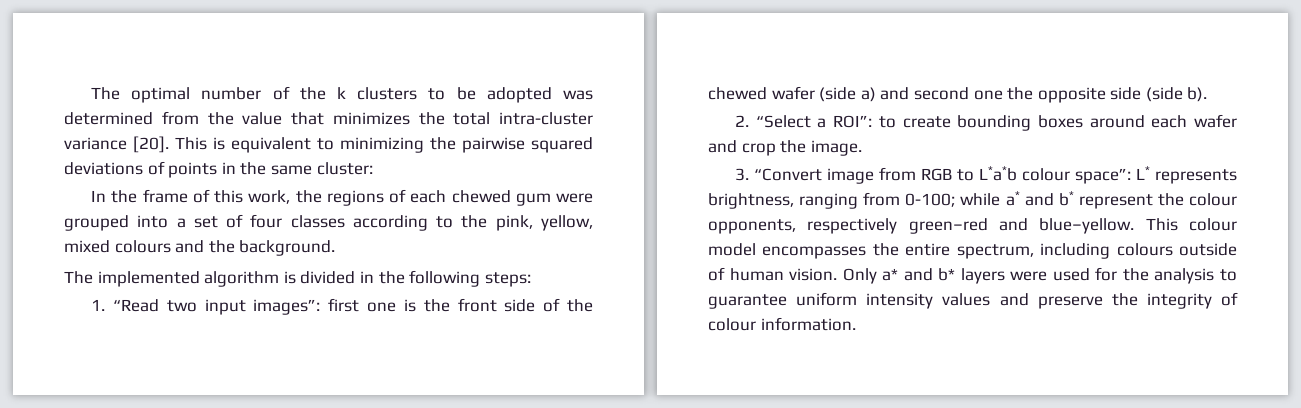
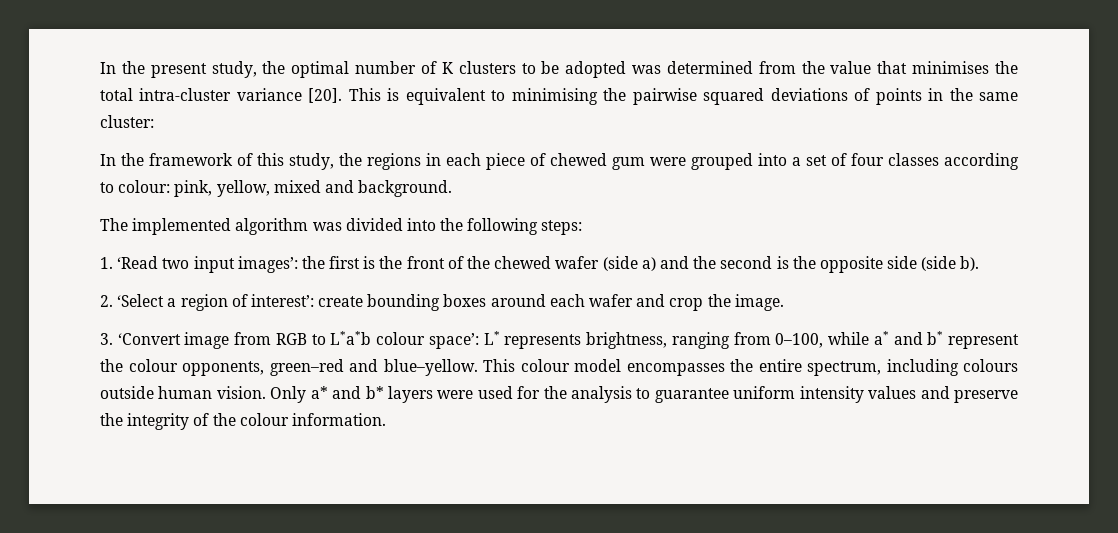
- The optimal number of the k clusters to be adopted was determined from the value that minimizes the total intra-cluster variance [20].
+ In the present study, the optimal number of K clusters to be adopted was determined from the value that minimises the total intra-cluster variance [20].
- This is equivalent to minimizing the pairwise squared deviations of points in the same cluster:
+ This is equivalent to minimising the pairwise squared deviations of points in the same cluster:
- In the frame of this work, the regions of each chewed gum were grouped into a set of four classes according to the pink, yellow, mixed colours and the background.
+ In the framework of this study, the regions in each piece of chewed gum were grouped into a set of four classes according to colour: pink, yellow, mixed and background.
- The implemented algorithm is divided in the following steps:
+ The implemented algorithm was divided into the following steps:
- 1. “Read two input images”: first one is the front side of the chewed wafer (side a) and second one the opposite side (side b).
+ 1. ‘Read two input images’: the first is the front of the chewed wafer (side a) and the second is the opposite side (side b).
- 2. “Select a ROI”: to create bounding boxes around each wafer and crop the image.
+ 2. ‘Select a region of interest’: create bounding boxes around each wafer and crop the image.
- 3. “Convert image from RGB to L*a*b colour space”: L* represents brightness, ranging from 0-100; while a* and b* represent the colour opponents, respectively green–red and blue–yellow.
+ 3. ‘Convert image from RGB to L*a*b colour space’: L* represents brightness, ranging from 0–100, while a* and b* represent the colour opponents, green–red and blue–yellow.
- This colour model encompasses the entire spectrum, including colours outside of human vision.
+ This colour model encompasses the entire spectrum, including colours outside human vision.
- Only a* and b* layers were used for the analysis to guarantee uniform intensity values and preserve the integrity of colour information.
+ Only a* and b* layers were used for the analysis to guarantee uniform intensity values and preserve the integrity of the colour information.

